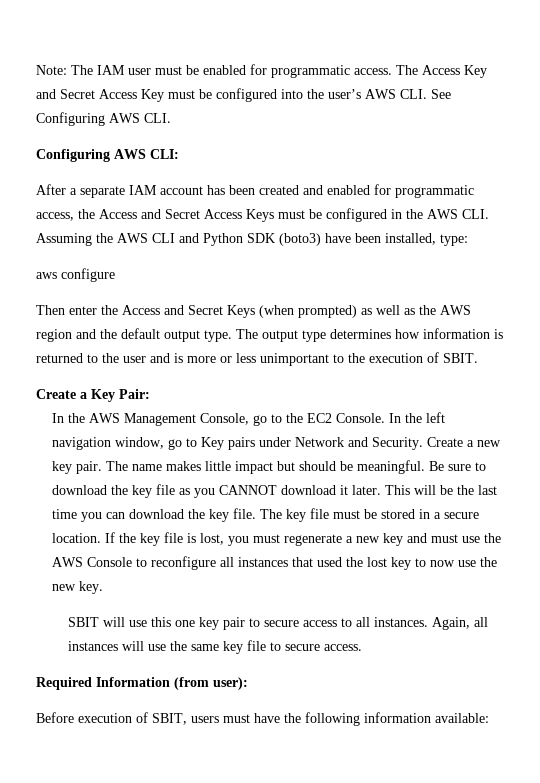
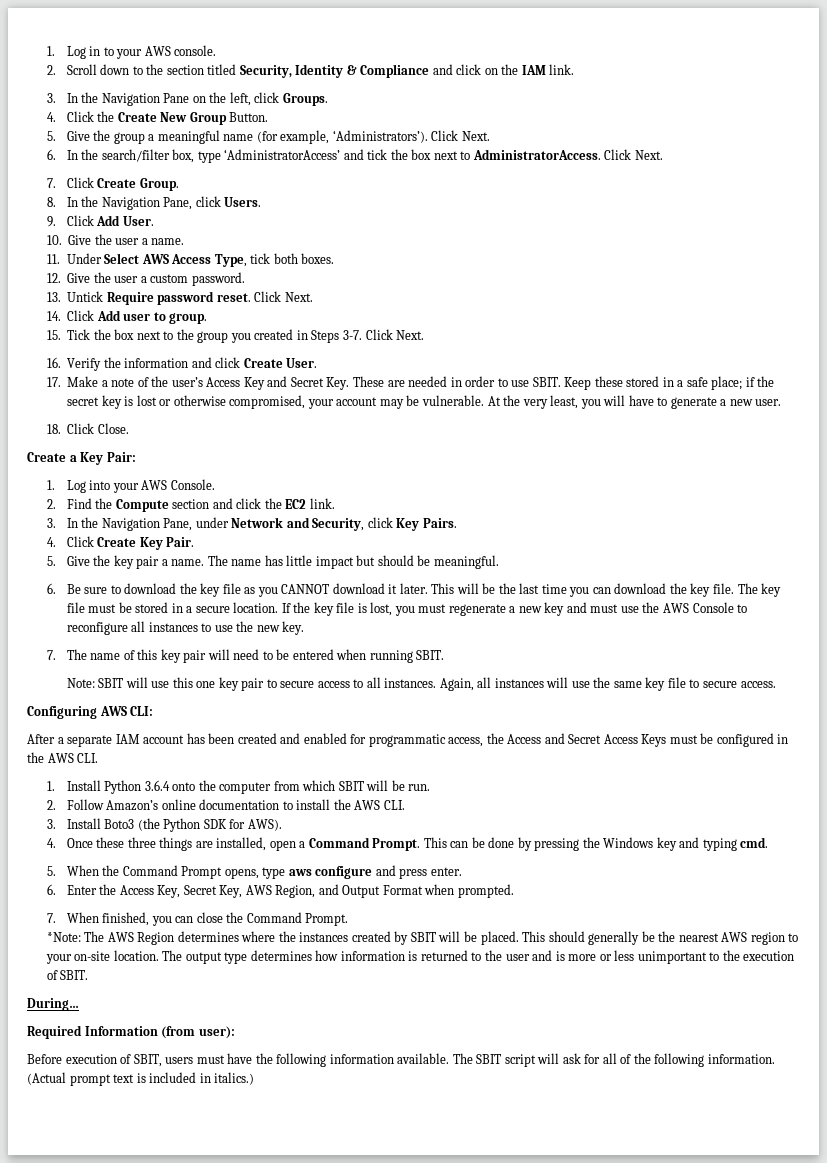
- Note: The IAM user must be enabled for programmatic access. The Access Key and Secret Access Key must be configured into the user’s AWS CLI. See Configuring AWS CLI.
- Configuring AWS CLI:
- After a separate IAM account has been created and enabled for programmatic access, the Access and Secret Access Keys must be configured in the AWS CLI. Assuming the AWS CLI and Python SDK (boto3) have been installed, type:
- aws configure
- Then enter the Access and Secret Keys (when prompted) as well as the AWS region and the default output type. The output type determines how information is returned to the user and is more or less unimportant to the execution of SBIT.
+ 1. Log in to your AWS console.
+ 2. Scroll down to the section titled Security, Identity & Compliance and click on the IAM link.
+ 3. In the Navigation Pane on the left, click Groups.
+ 4. Click the Create New Group Button.
+ 5. Give the group a meaningful name (for example, ‘Administrators’). Click Next.
+ 6. In the search/filter box, type ‘AdministratorAccess’ and tick the box next to AdministratorAccess. Click Next.
+ 7. Click Create Group.
+ 8. In the Navigation Pane, click Users.
+ 9. Click Add User.
+ 10. Give the user a name.
+ 11. Under Select AWS Access Type, tick both boxes.
+ 12. Give the user a custom password.
+ 13. Untick Require password reset. Click Next.
+ 14. Click Add user to group.
+ 15. Tick the box next to the group you created in Steps 3-7. Click Next.
+ 16. Verify the information and click Create User.
+ 17. Make a note of the user’s Access Key and Secret Key. These are needed in order to use SBIT. Keep these stored in a safe place; if the secret key is lost or otherwise compromised, your account may be vulnerable. At the very least, you will have to generate a new user.
+ 18. Click Close.
  Create a Key Pair:
- In the AWS Management Console, go to the EC2 Console. In the left navigation window, go to Key pairs under Network and Security. Create a new key pair. The name makes little impact but should be meaningful. Be sure to download the key file as you CANNOT download it later.
+ 1. Log into your AWS Console.
+ 2. Find the Compute section and click the EC2 link.
+ 3. In the Navigation Pane, under Network and Security, click Key Pairs.
+ 4. Click Create Key Pair.
+ 5. Give the key pair a name. The name has little impact but should be meaningful.
+ 6. Be sure to download the key file as you CANNOT download it later.
- If the key file is lost, you must regenerate a new key and must use the AWS Console to reconfigure all instances that used the lost key to now use the new key.
- SBIT will use this one key pair to secure access to all instances.
+ If the key file is lost, you must regenerate a new key and must use the AWS Console to reconfigure all instances to use the new key.
+ 7. The name of this key pair will need to be entered when running SBIT.
+ Note: SBIT will use this one key pair to secure access to all instances.
+ Configuring AWS CLI:
+ After a separate IAM account has been created and enabled for programmatic access, the Access and Secret Access Keys must be configured in the AWS CLI.
+ 1. Install Python 3.6.4 onto the computer from which SBIT will be run.
+ 2. Follow Amazon’s online documentation to install the AWS CLI.
+ 3. Install Boto3 (the Python SDK for AWS).
+ 4. Once these three things are installed, open a Command Prompt. This can be done by pressing the Windows key and typing cmd.
+ 5. When the Command Prompt opens, type aws configure and press enter.
+ 6. Enter the Access Key, Secret Key, AWS Region, and Output Format when prompted.
+ 7. When finished, you can close the Command Prompt.
+ *Note: The AWS Region determines where the instances created by SBIT will be placed. This should generally be the nearest AWS region to your on-site location. The output type determines how information is returned to the user and is more or less unimportant to the execution of SBIT.
+ During…
- Before execution of SBIT, users must have the following information available:
+ Before execution of SBIT, users must have the following information available. The SBIT script will ask for all of the following information. (Actual prompt text is included in italics.)

